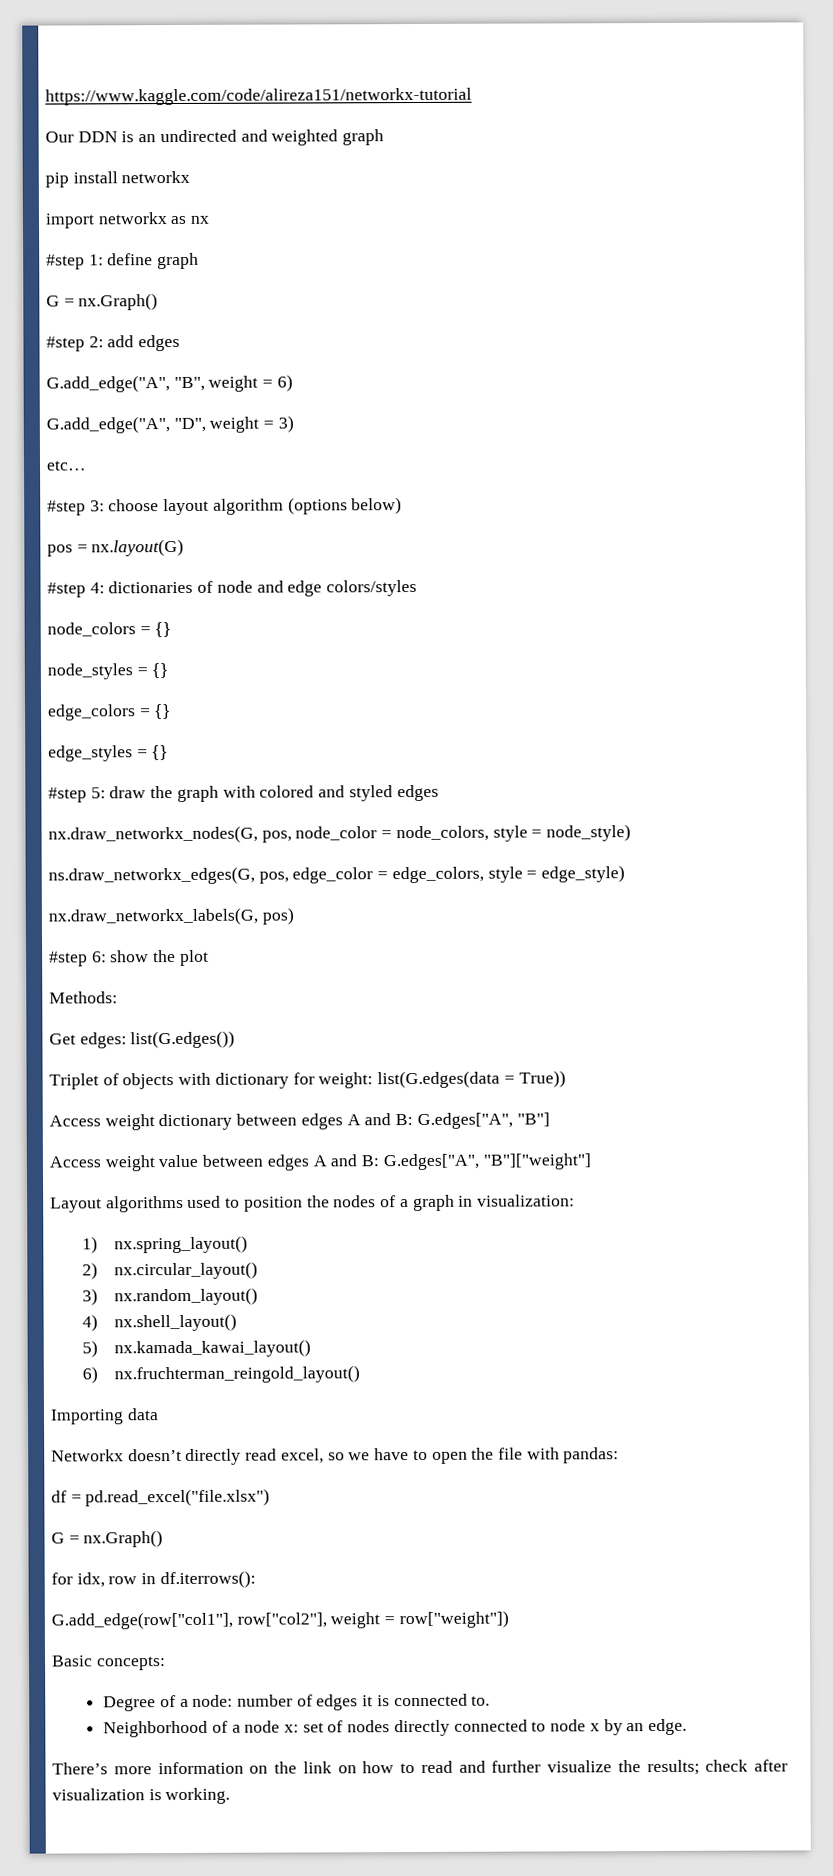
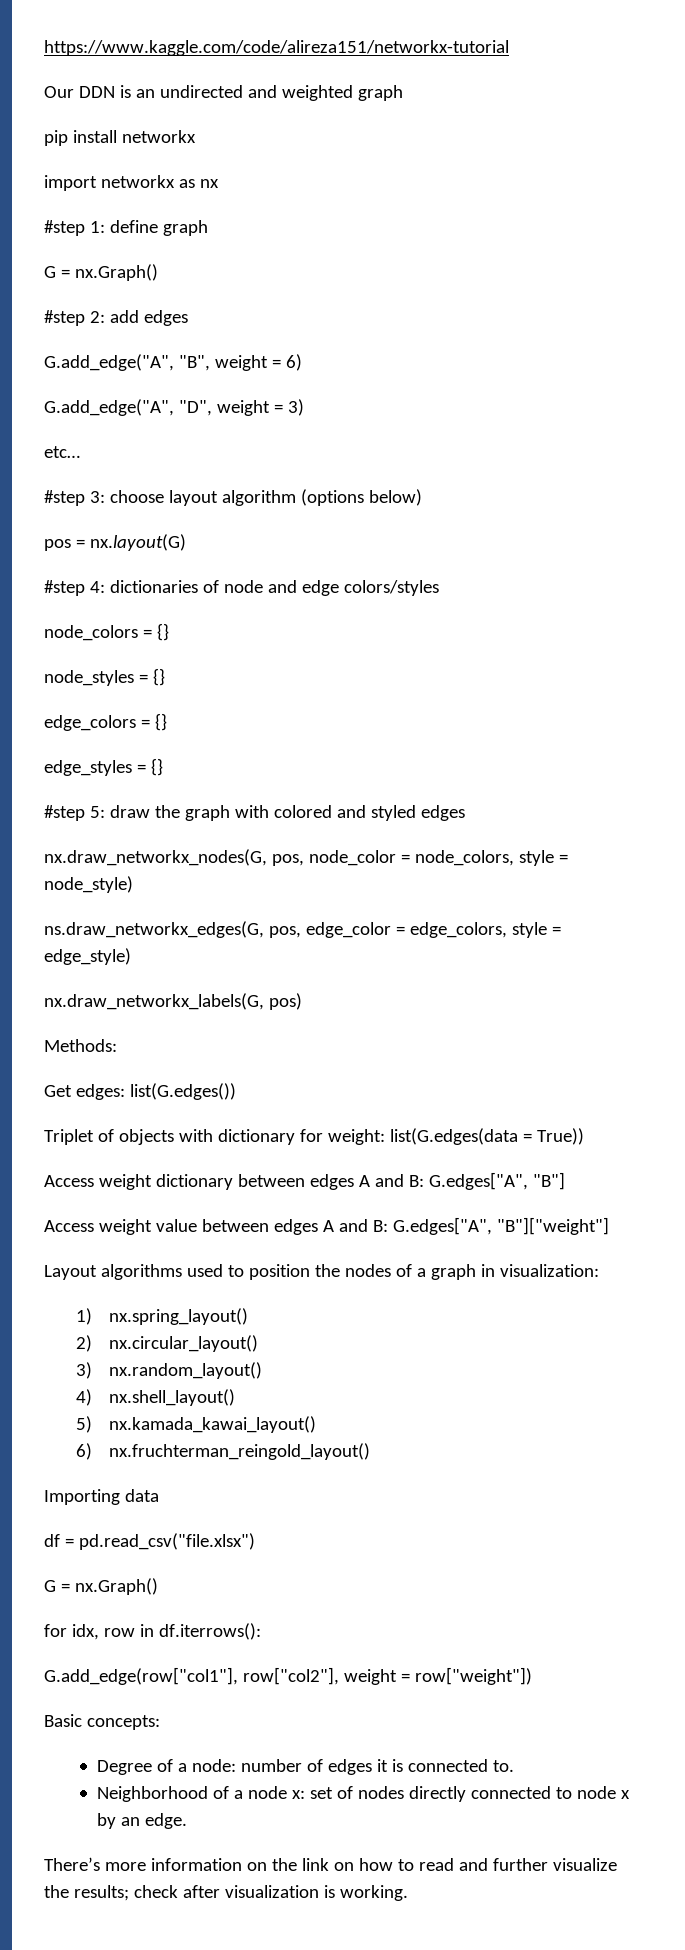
- #step 6: show the plot
- Networkx doesn’t directly read excel, so we have to open the file with pandas:
- df = pd.read_excel("file.xlsx")
+ df = pd.read_csv("file.xlsx")

